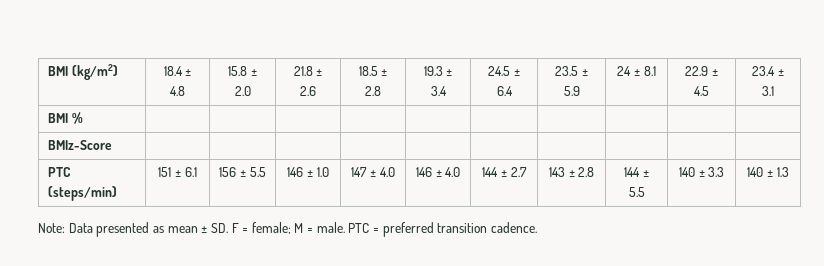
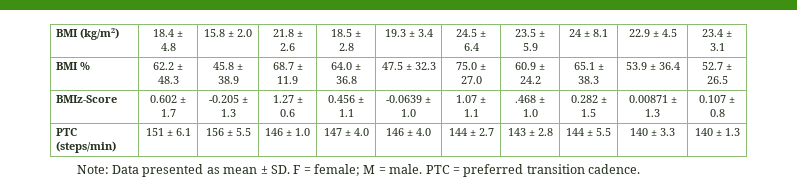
- BMI % | | | | | | | | | |
- BMIz-Score | | | | | | | | | |
+ BMI % | 62.2 ± 48.3 | 45.8 ± 38.9 | 68.7 ± 11.9 | 64.0 ± 36.8 | 47.5 ± 32.3 | 75.0 ± 27.0 | 60.9 ± 24.2 | 65.1 ± 38.3 | 53.9 ± 36.4 | 52.7 ± 26.5
+ BMIz-Score | 0.602 ± 1.7 | -0.205 ± 1.3 | 1.27 ± 0.6 | 0.456 ± 1.1 | -0.0639 ± 1.0 | 1.07 ± 1.1 | .468 ± 1.0 | 0.282 ± 1.5 | 0.00871 ± 1.3 | 0.107 ± 0.8

